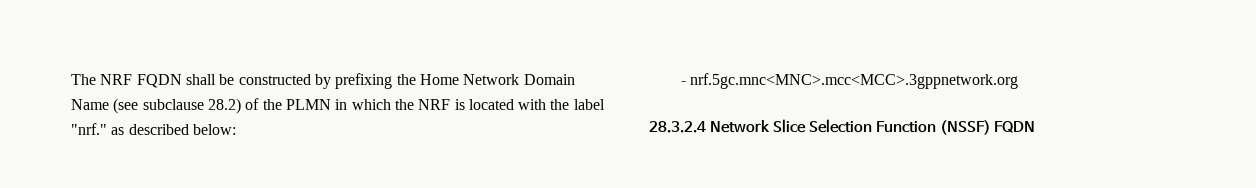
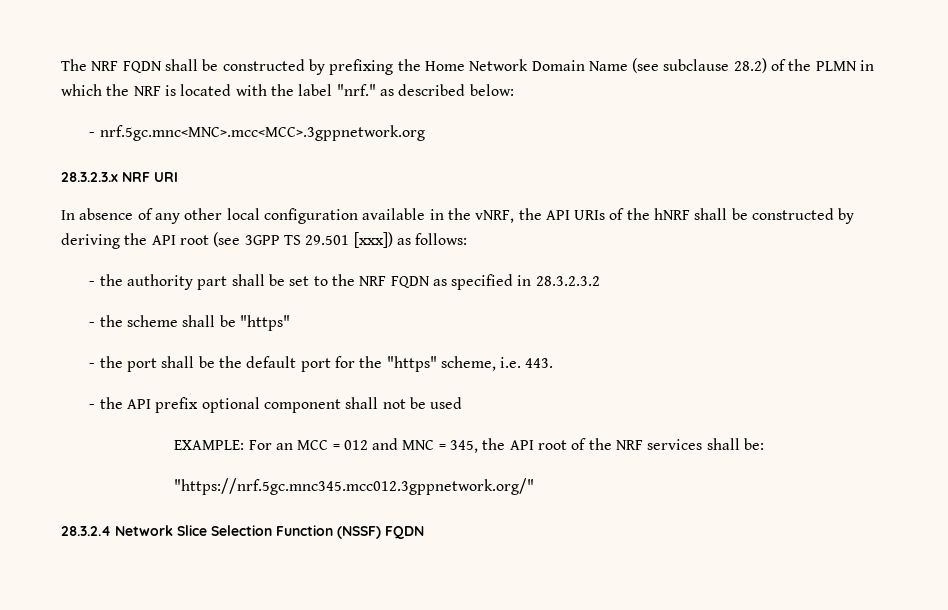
+ 28.3.2.3.x NRF URI
+ In absence of any other local configuration available in the vNRF, the API URIs of the hNRF shall be constructed by deriving the API root (see 3GPP TS 29.501 [xxx]) as follows:
+ - the authority part shall be set to the NRF FQDN as specified in 28.3.2.3.2
+ - the scheme shall be "https"
+ - the port shall be the default port for the "https" scheme, i.e. 443.
+ - the API prefix optional component shall not be used
+ EXAMPLE: For an MCC = 012 and MNC = 345, the API root of the NRF services shall be:
+ "https://nrf.5gc.mnc345.mcc012.3gppnetwork.org/"

